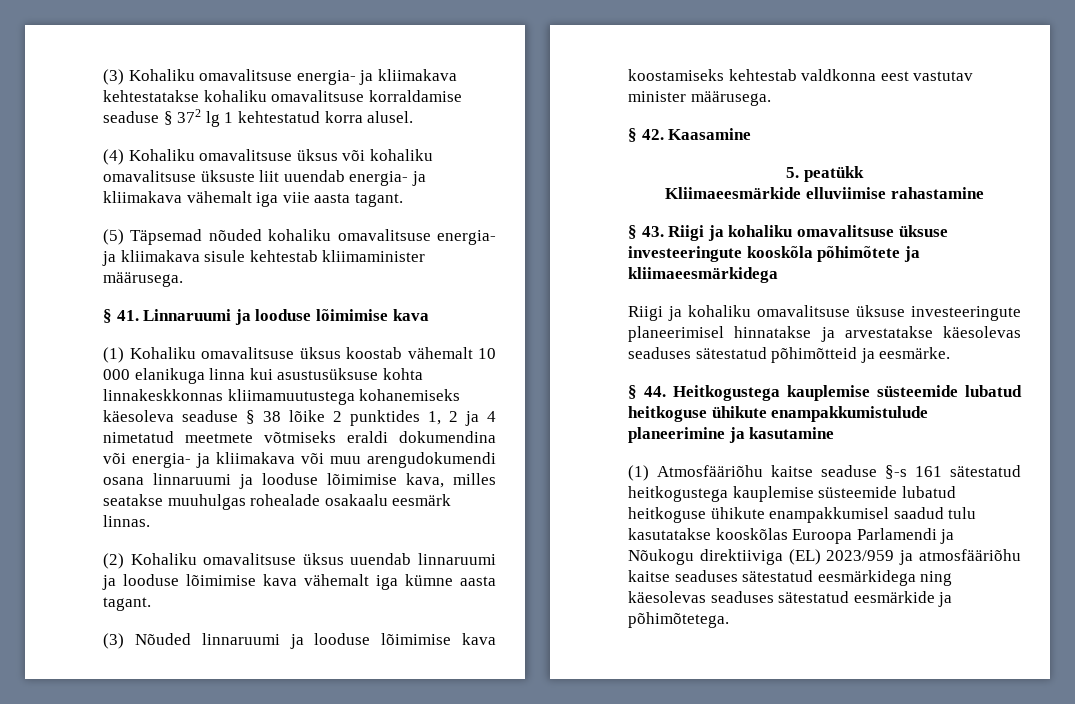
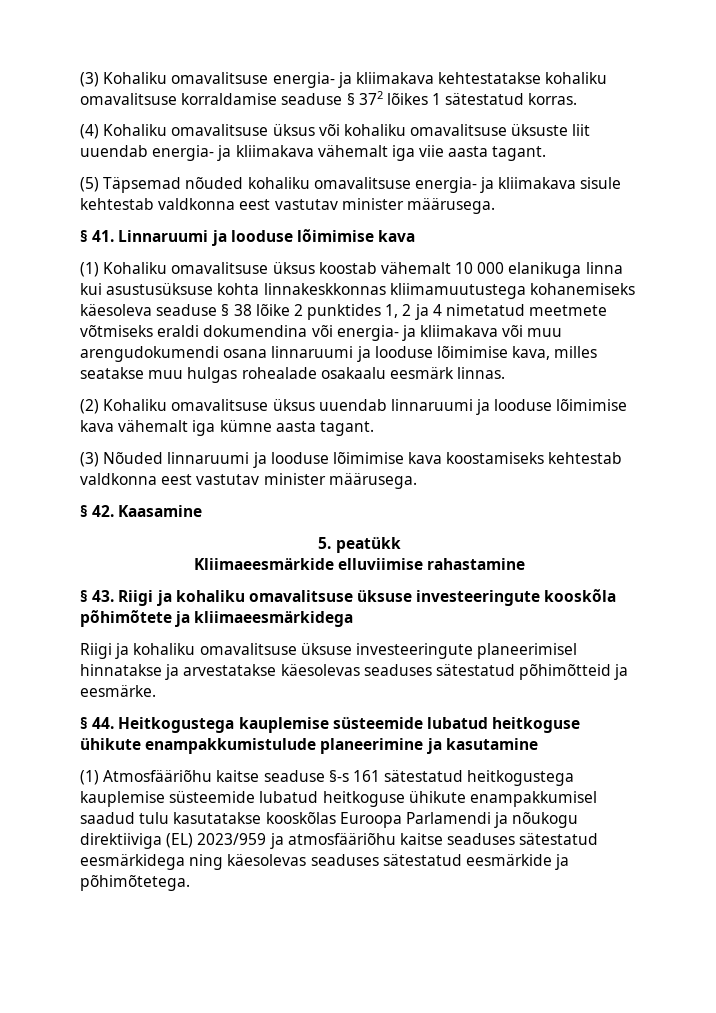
- (3) Kohaliku omavalitsuse energia- ja kliimakava kehtestatakse kohaliku omavalitsuse korraldamise seaduse § 372 lg 1 kehtestatud korra alusel.
+ (3) Kohaliku omavalitsuse energia- ja kliimakava kehtestatakse kohaliku omavalitsuse korraldamise seaduse § 372 lõikes 1 sätestatud korras.
- (5) Täpsemad nõuded kohaliku omavalitsuse energia- ja kliimakava sisule kehtestab kliimaminister määrusega.
+ (5) Täpsemad nõuded kohaliku omavalitsuse energia- ja kliimakava sisule kehtestab valdkonna eest vastutav minister määrusega.
- (1) Kohaliku omavalitsuse üksus koostab vähemalt 10 000 elanikuga linna kui asustusüksuse kohta linnakeskkonnas kliimamuutustega kohanemiseks käesoleva seaduse § 38 lõike 2 punktides 1, 2 ja 4 nimetatud meetmete võtmiseks eraldi dokumendina või energia- ja kliimakava või muu arengudokumendi osana linnaruumi ja looduse lõimimise kava, milles seatakse muuhulgas rohealade osakaalu eesmärk linnas.
+ (1) Kohaliku omavalitsuse üksus koostab vähemalt 10 000 elanikuga linna kui asustusüksuse kohta linnakeskkonnas kliimamuutustega kohanemiseks käesoleva seaduse § 38 lõike 2 punktides 1, 2 ja 4 nimetatud meetmete võtmiseks eraldi dokumendina või energia- ja kliimakava või muu arengudokumendi osana linnaruumi ja looduse lõimimise kava, milles seatakse muu hulgas rohealade osakaalu eesmärk linnas.
- (1) Atmosfääriõhu kaitse seaduse §-s 161 sätestatud heitkogustega kauplemise süsteemide lubatud heitkoguse ühikute enampakkumisel saadud tulu kasutatakse kooskõlas Euroopa Parlamendi ja Nõukogu direktiiviga (EL) 2023/959 ja atmosfääriõhu kaitse seaduses sätestatud eesmärkidega ning käesolevas seaduses sätestatud eesmärkide ja põhimõtetega.
+ (1) Atmosfääriõhu kaitse seaduse §-s 161 sätestatud heitkogustega kauplemise süsteemide lubatud heitkoguse ühikute enampakkumisel saadud tulu kasutatakse kooskõlas Euroopa Parlamendi ja nõukogu direktiiviga (EL) 2023/959 ja atmosfääriõhu kaitse seaduses sätestatud eesmärkidega ning käesolevas seaduses sätestatud eesmärkide ja põhimõtetega.

